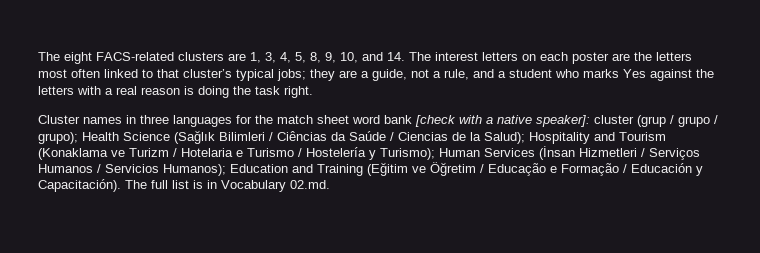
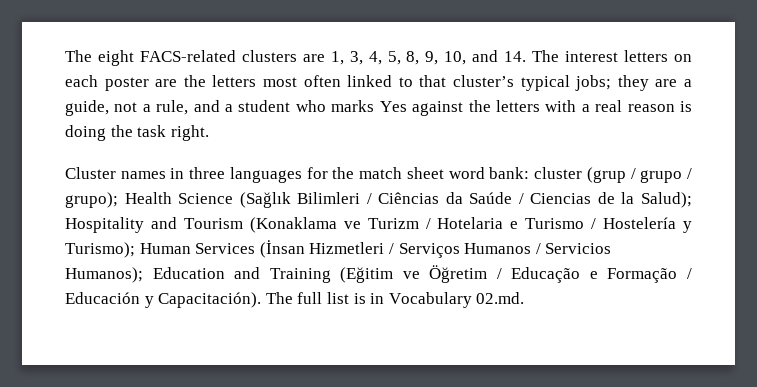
- Cluster names in three languages for the match sheet word bank [check with a native speaker]:
+ Cluster names in three languages for the match sheet word bank:

